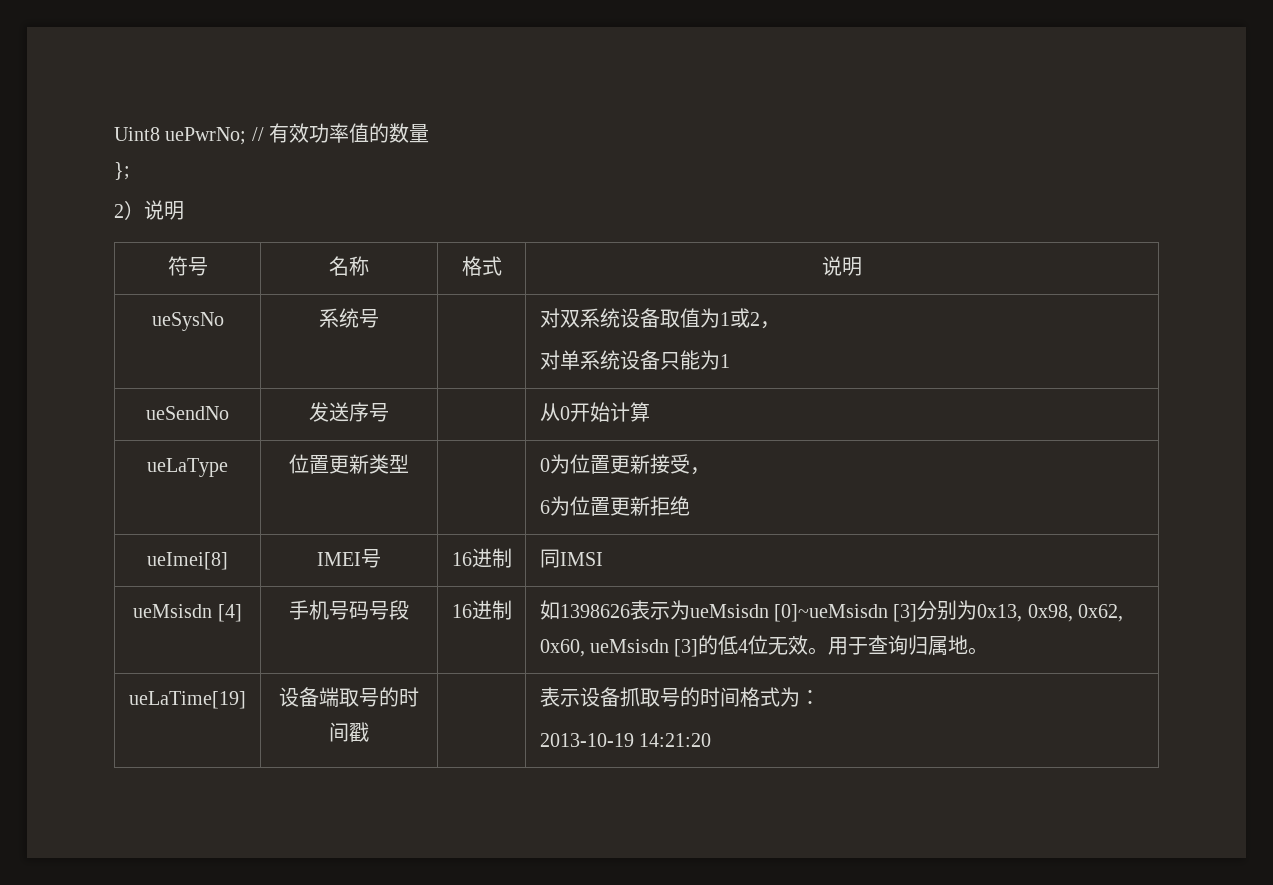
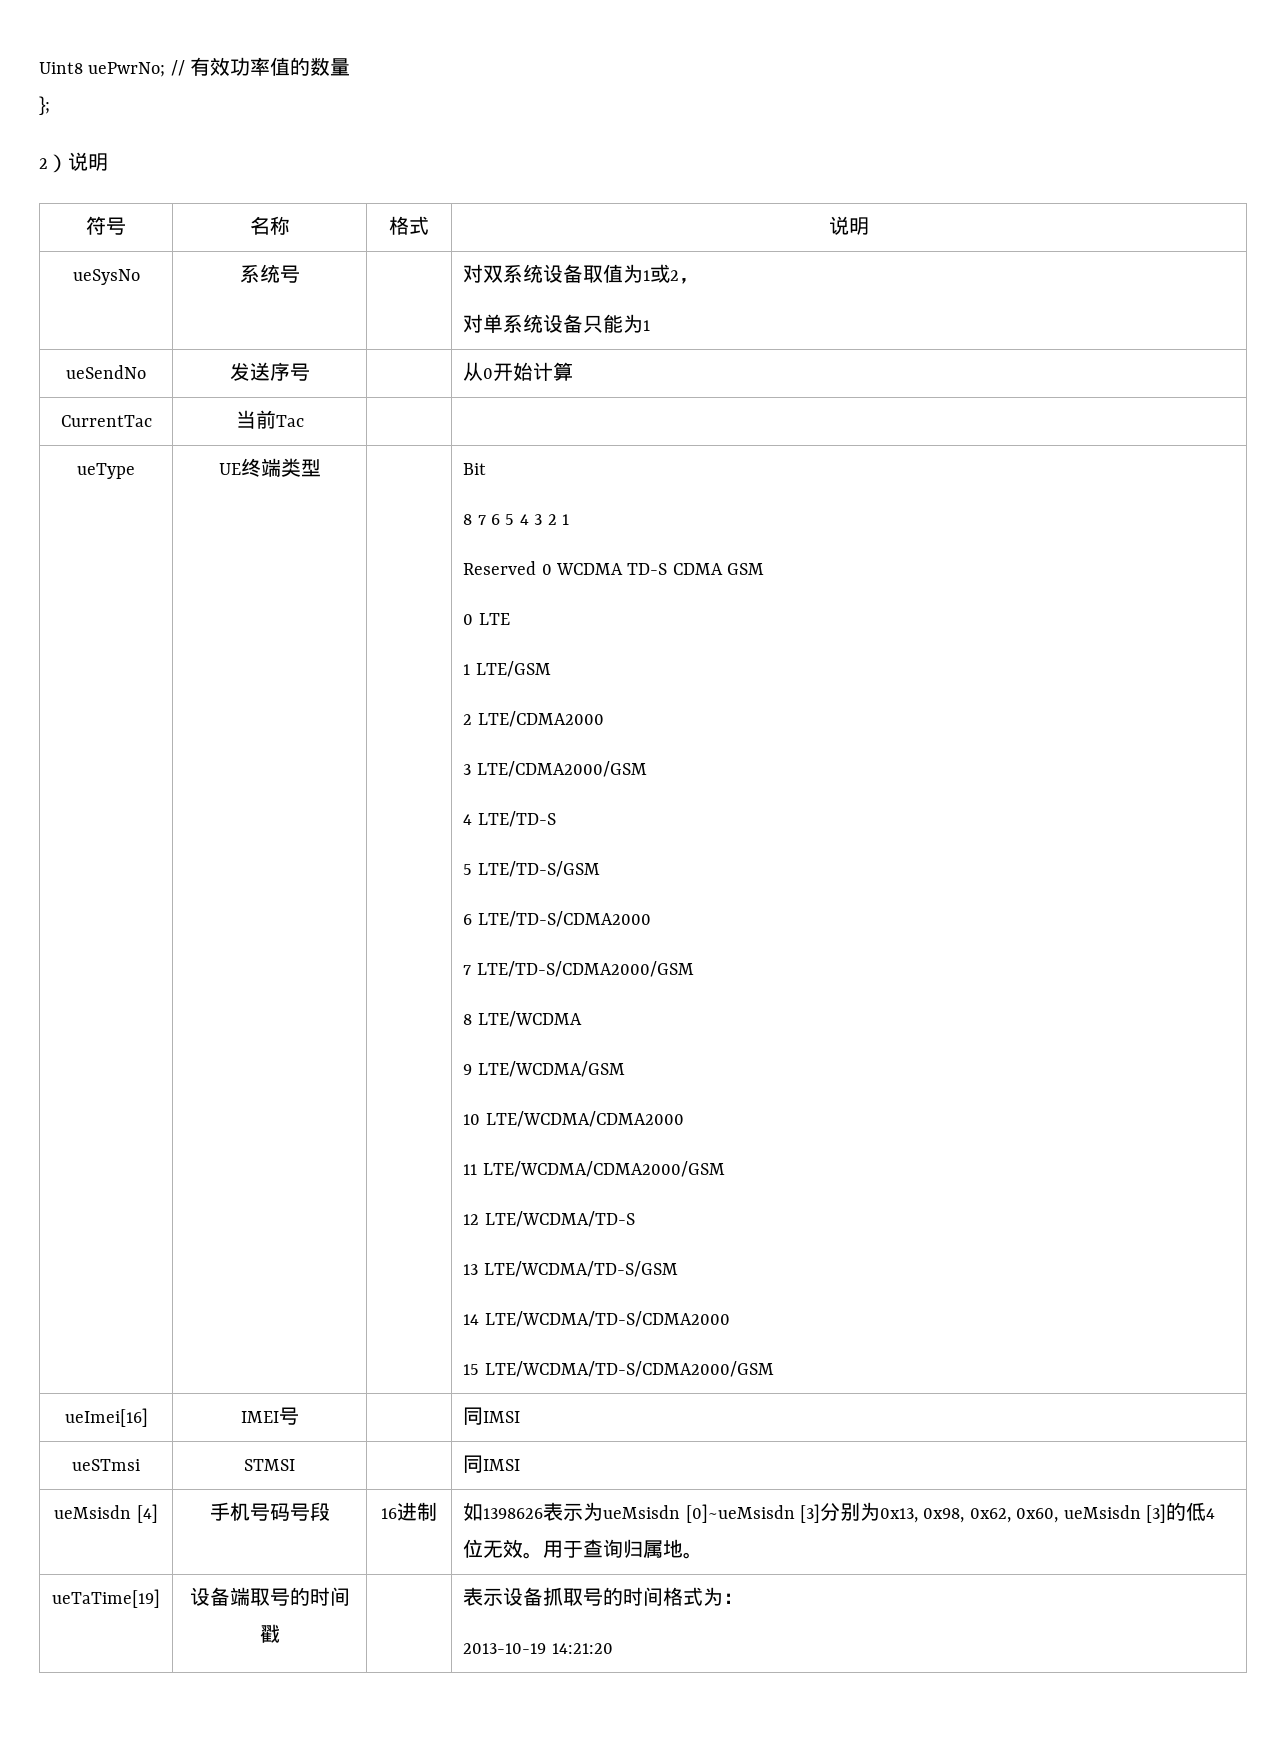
- ueLaType | 位置更新类型 | | 0为位置更新接受，
- 6为位置更新拒绝
- ueImei[8] | IMEI号 | 16进制 | 同IMSI
+ CurrentTac | 当前Tac | |
+ ueType | UE终端类型 | | Bit
+ 8 7 6 5 4 3 2 1
+ Reserved 0 WCDMA TD-S CDMA GSM
+ 0 LTE
+ 1 LTE/GSM
+ 2 LTE/CDMA2000
+ 3 LTE/CDMA2000/GSM
+ 4 LTE/TD-S
+ 5 LTE/TD-S/GSM
+ 6 LTE/TD-S/CDMA2000
+ 7 LTE/TD-S/CDMA2000/GSM
+ 8 LTE/WCDMA
+ 9 LTE/WCDMA/GSM
+ 10 LTE/WCDMA/CDMA2000
+ 11 LTE/WCDMA/CDMA2000/GSM
+ 12 LTE/WCDMA/TD-S
+ 13 LTE/WCDMA/TD-S/GSM
+ 14 LTE/WCDMA/TD-S/CDMA2000
+ 15 LTE/WCDMA/TD-S/CDMA2000/GSM
+ ueImei[16] | IMEI号 | | 同IMSI
+ ueSTmsi | STMSI | | 同IMSI
- ueLaTime[19] | 设备端取号的时间戳 | | 表示设备抓取号的时间格式为：
+ ueTaTime[19] | 设备端取号的时间戳 | | 表示设备抓取号的时间格式为：

